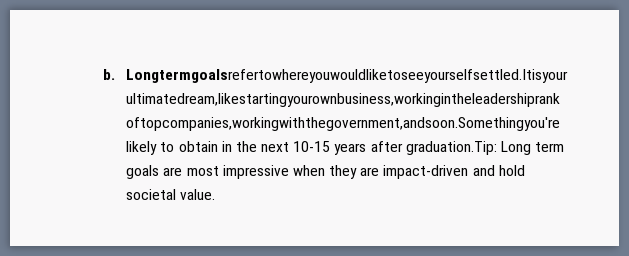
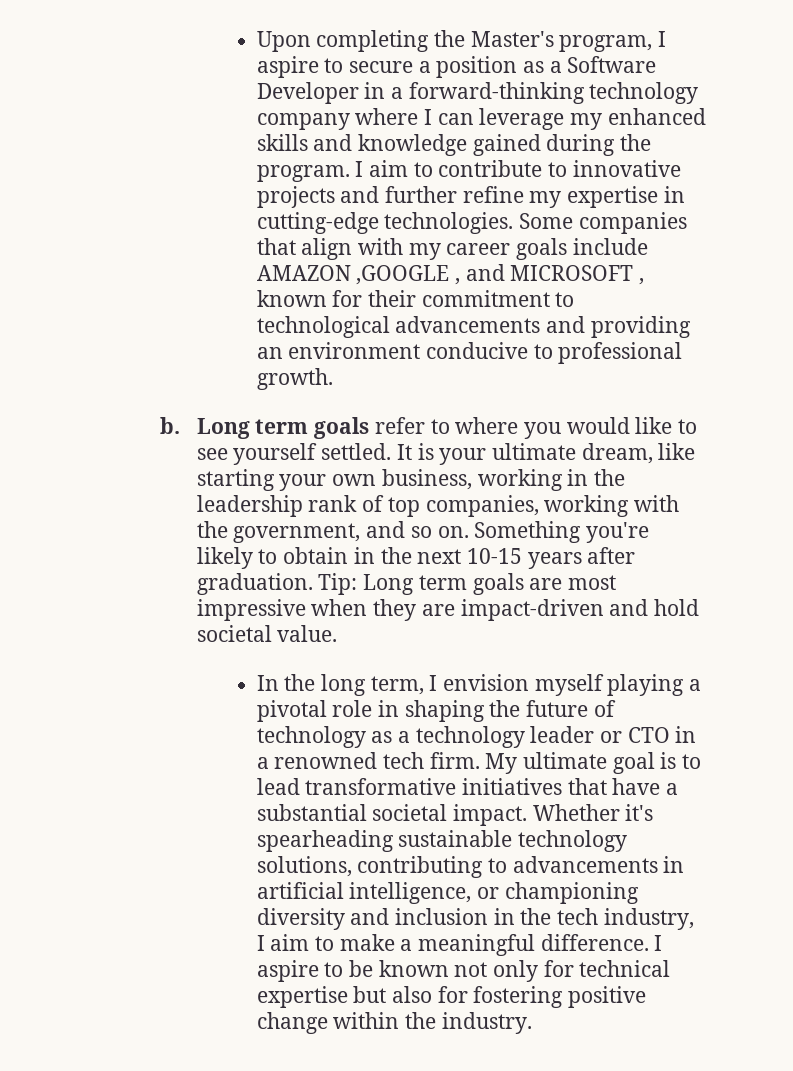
- b. Longtermgoalsrefertowhereyouwouldliketoseeyourselfsettled.Itisyour ultimatedream,likestartingyourownbusiness,workingintheleadershiprank oftopcompanies,workingwiththegovernment,andsoon.Somethingyou're likely to obtain in the next 10-15 years after graduation.Tip: Long term goals are most impressive when they are impact-driven and hold societal value.
+ Upon completing the Master's program, I aspire to secure a position as a Software Developer in a forward-thinking technology company where I can leverage my enhanced skills and knowledge gained during the program. I aim to contribute to innovative projects and further refine my expertise in cutting-edge technologies. Some companies that align with my career goals include AMAZON ,GOOGLE , and MICROSOFT , known for their commitment to technological advancements and providing an environment conducive to professional growth.
+ b. Long term goals refer to where you would like to see yourself settled. It is your ultimate dream, like starting your own business, working in the leadership rank of top companies, working with the government, and so on. Something you're likely to obtain in the next 10-15 years after graduation. Tip: Long term goals are most impressive when they are impact-driven and hold societal value.
+ In the long term, I envision myself playing a pivotal role in shaping the future of technology as a technology leader or CTO in a renowned tech firm. My ultimate goal is to lead transformative initiatives that have a substantial societal impact. Whether it's spearheading sustainable technology solutions, contributing to advancements in artificial intelligence, or championing diversity and inclusion in the tech industry, I aim to make a meaningful difference. I aspire to be known not only for technical expertise but also for fostering positive change within the industry.

